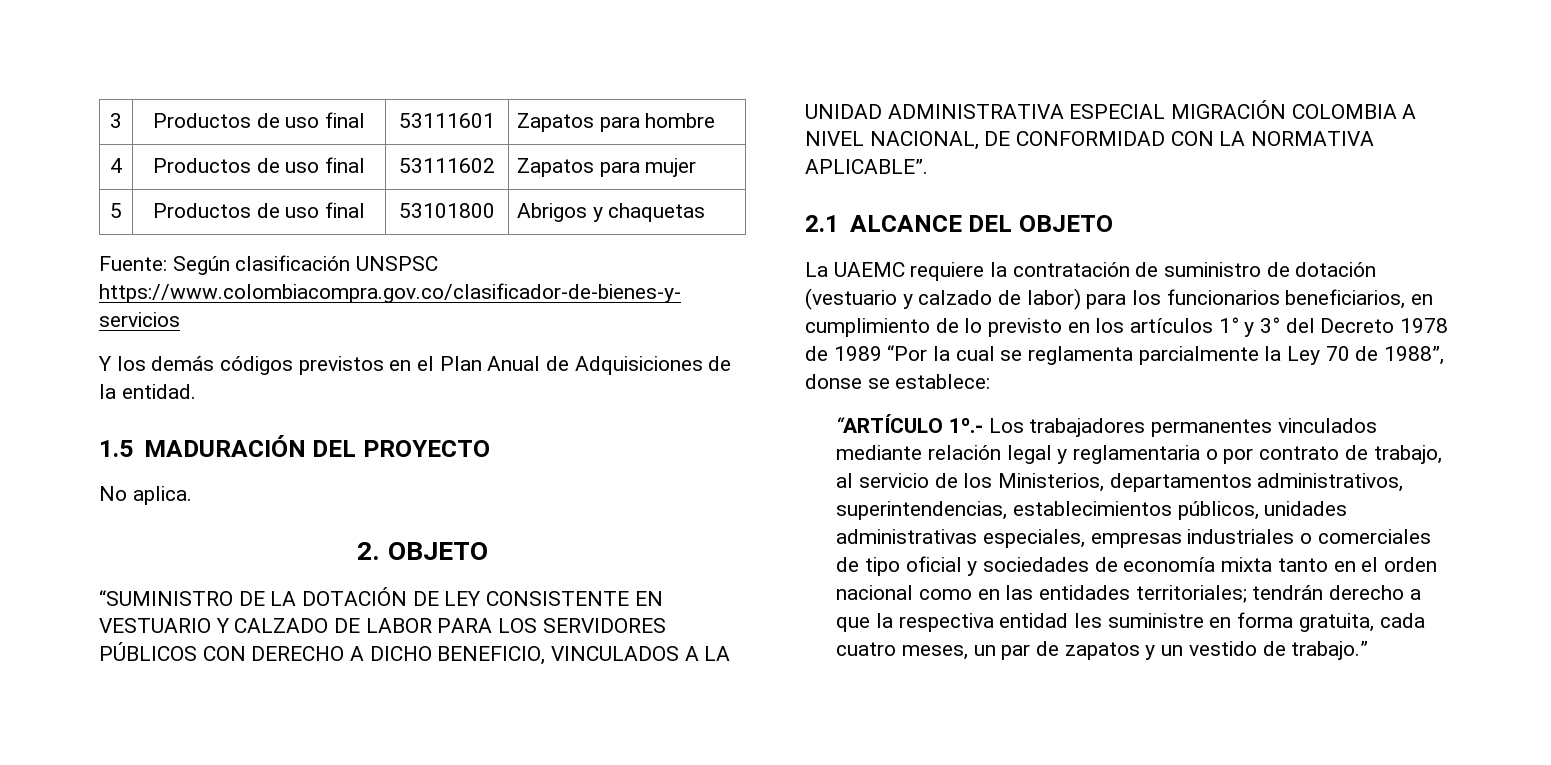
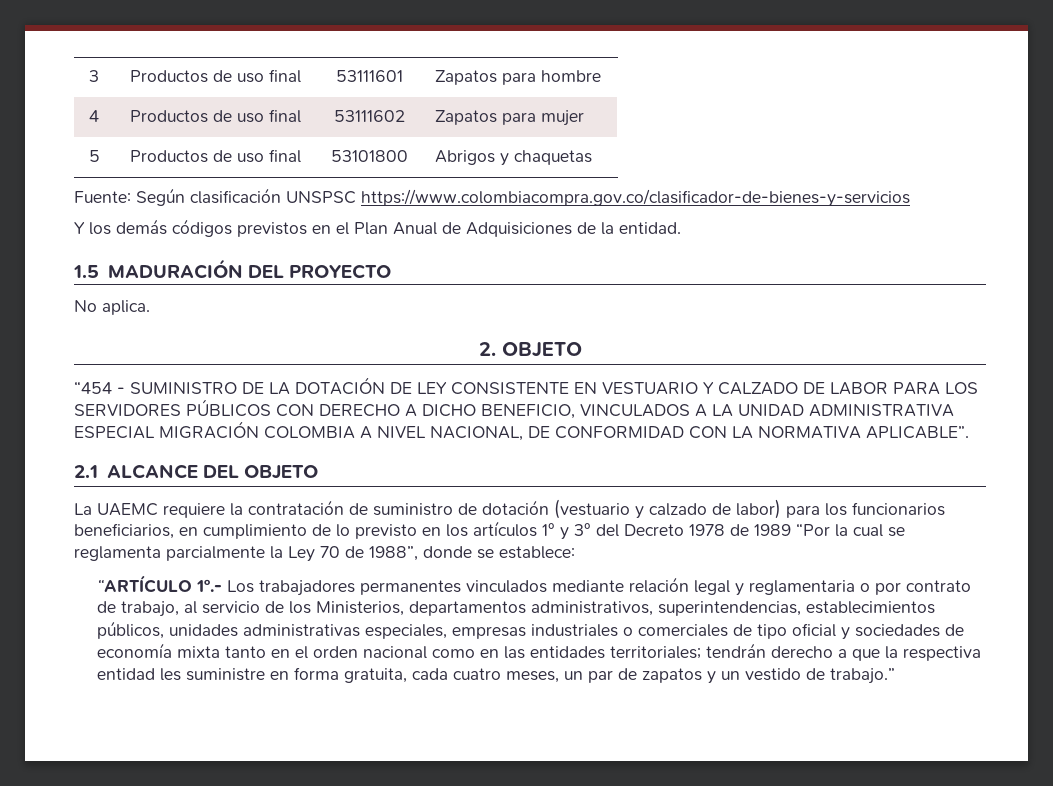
- “SUMINISTRO DE LA DOTACIÓN DE LEY CONSISTENTE EN VESTUARIO Y CALZADO DE LABOR PARA LOS SERVIDORES PÚBLICOS CON DERECHO A DICHO BENEFICIO, VINCULADOS A LA UNIDAD ADMINISTRATIVA ESPECIAL MIGRACIÓN COLOMBIA A NIVEL NACIONAL, DE CONFORMIDAD CON LA NORMATIVA APLICABLE”.
+ “454 - SUMINISTRO DE LA DOTACIÓN DE LEY CONSISTENTE EN VESTUARIO Y CALZADO DE LABOR PARA LOS SERVIDORES PÚBLICOS CON DERECHO A DICHO BENEFICIO, VINCULADOS A LA UNIDAD ADMINISTRATIVA ESPECIAL MIGRACIÓN COLOMBIA A NIVEL NACIONAL, DE CONFORMIDAD CON LA NORMATIVA APLICABLE”.
- La UAEMC requiere la contratación de suministro de dotación (vestuario y calzado de labor) para los funcionarios beneficiarios, en cumplimiento de lo previsto en los artículos 1° y 3° del Decreto 1978 de 1989 “Por la cual se reglamenta parcialmente la Ley 70 de 1988”, donse se establece:
+ La UAEMC requiere la contratación de suministro de dotación (vestuario y calzado de labor) para los funcionarios beneficiarios, en cumplimiento de lo previsto en los artículos 1° y 3° del Decreto 1978 de 1989 “Por la cual se reglamenta parcialmente la Ley 70 de 1988”, donde se establece:

